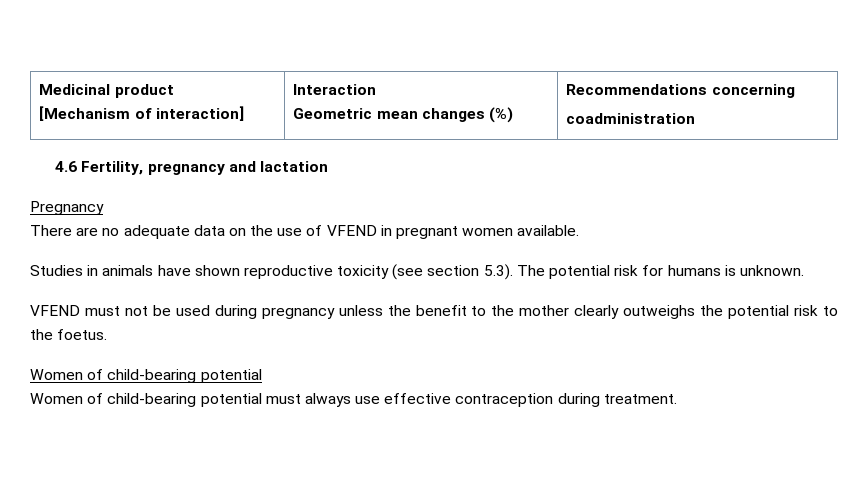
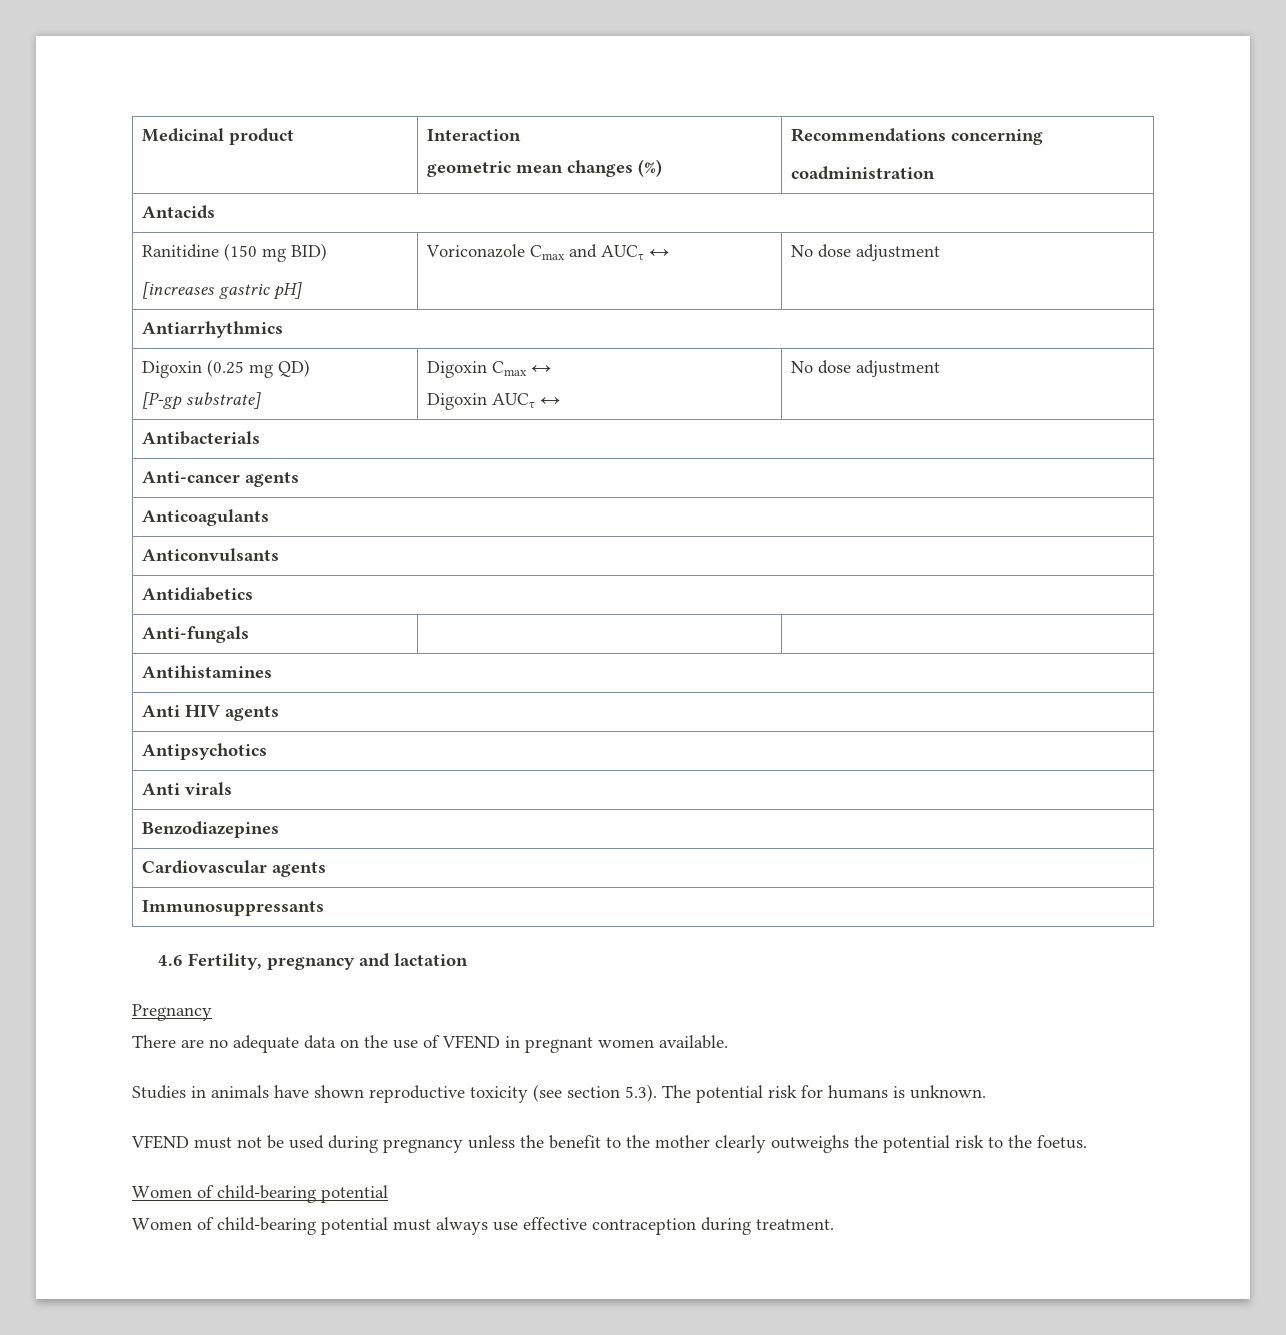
- Medicinal product
- [Mechanism of interaction] | Interaction
- Geometric mean changes (%) | Recommendations concerning
+ Medicinal product | Interaction
+ geometric mean changes (%) | Recommendations concerning
+ Antacids
+ Ranitidine (150 mg BID)
+ [increases gastric pH] | Voriconazole Cmax and AUCτ ↔ | No dose adjustment
+ Antiarrhythmics
+ Digoxin (0.25 mg QD)
+ [P-gp substrate] | Digoxin Cmax ↔
+ Digoxin AUCτ ↔ | No dose adjustment
+ Antibacterials
+ Anti-cancer agents
+ Anticoagulants
+ Anticonvulsants
+ Antidiabetics
+ Anti-fungals | |
+ Antihistamines
+ Anti HIV agents
+ Antipsychotics
+ Anti virals
+ Benzodiazepines
+ Cardiovascular agents
+ Immunosuppressants

